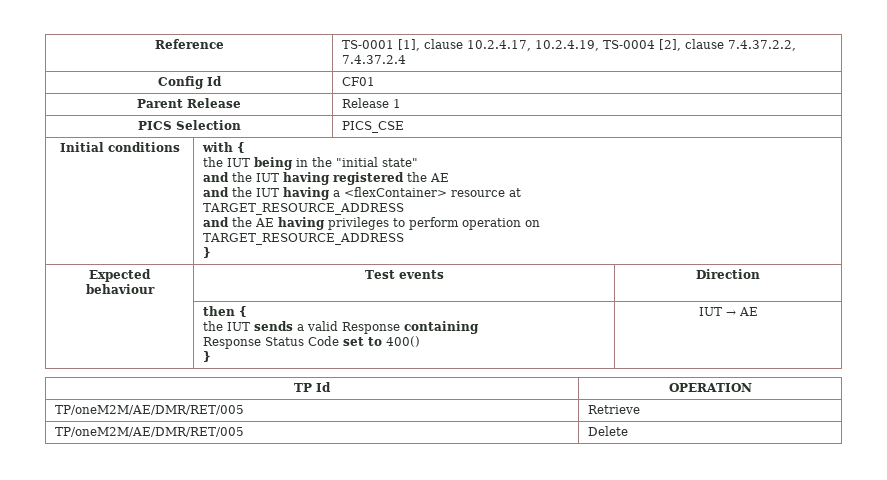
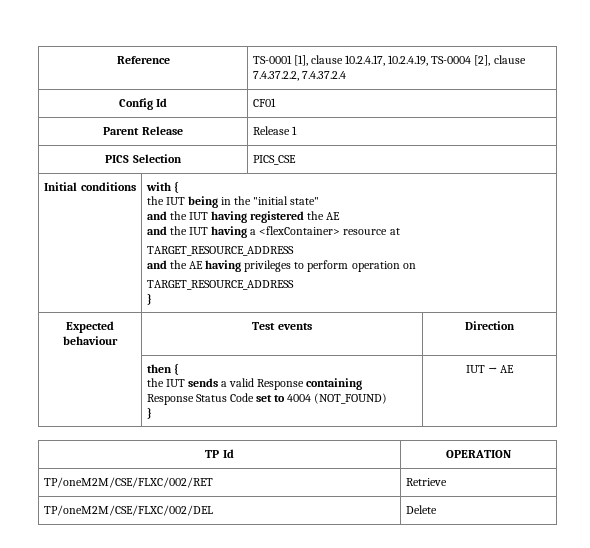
  | then {
  the IUT sends a valid Response containing
- Response Status Code set to 400()
+ Response Status Code set to 4004 (NOT_FOUND)
- TP/oneM2M/AE/DMR/RET/005 | Retrieve
+ TP/oneM2M/CSE/FLXC/002/RET | Retrieve
- TP/oneM2M/AE/DMR/RET/005 | Delete
+ TP/oneM2M/CSE/FLXC/002/DEL | Delete

